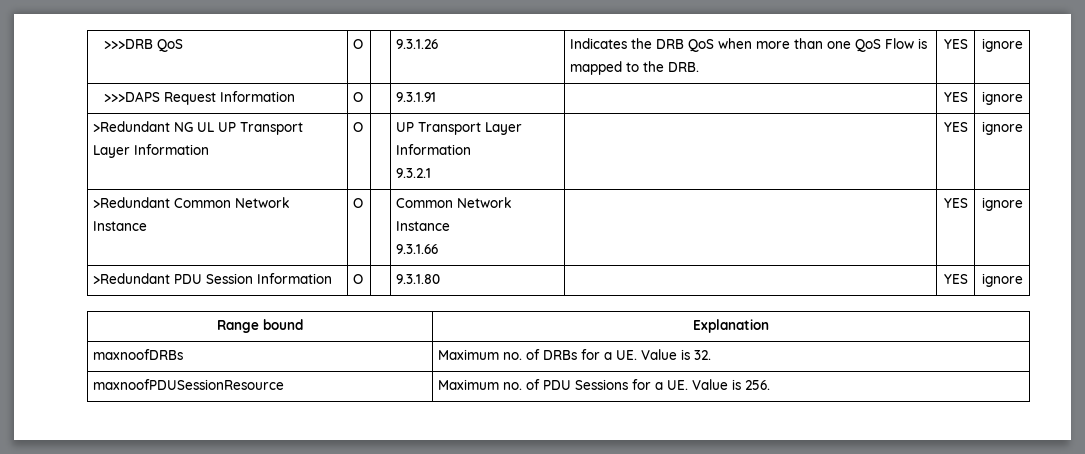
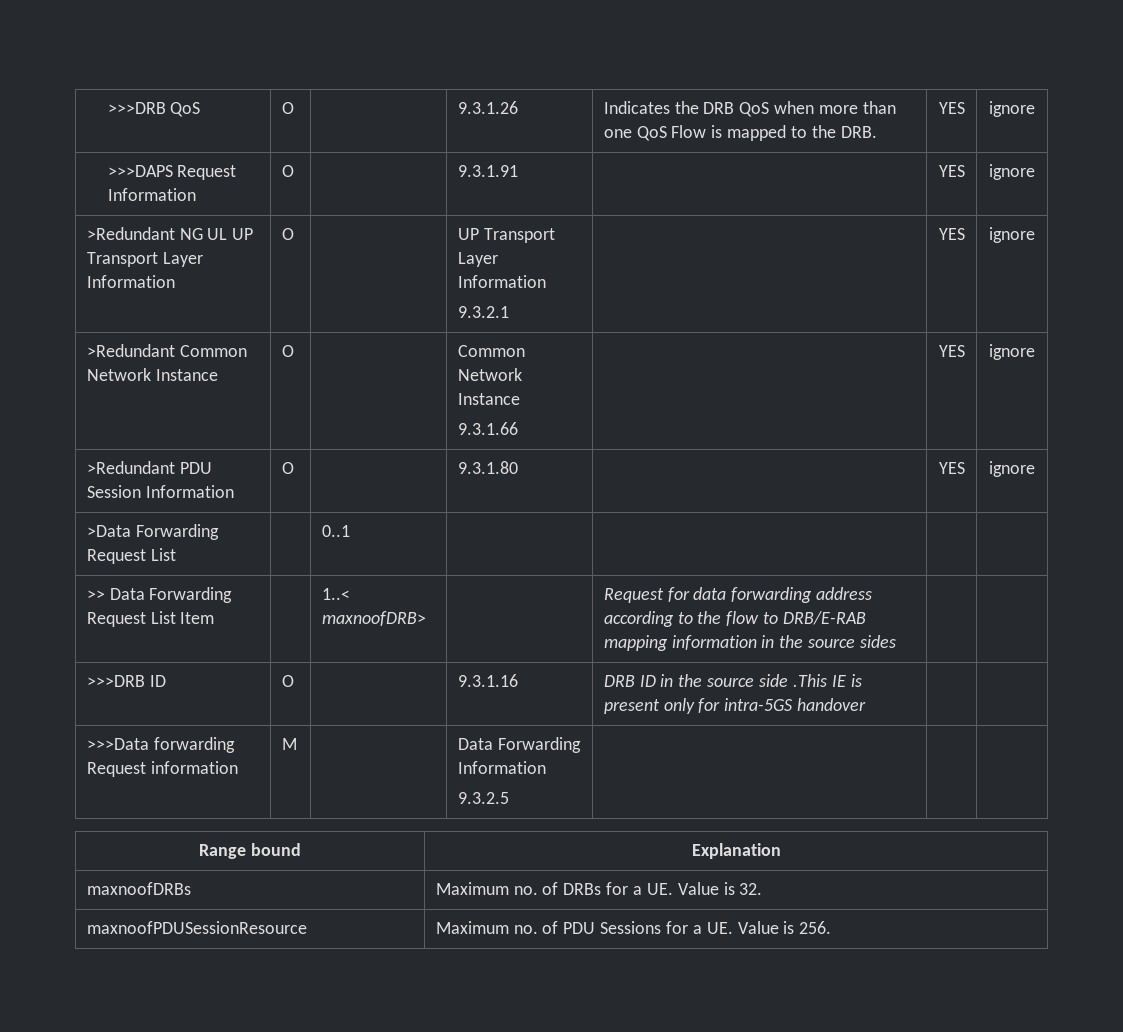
+ >Data Forwarding Request List | | 0..1 | | | |
+ >> Data Forwarding Request List Item | | 1..< maxnoofDRB> | | Request for data forwarding address according to the flow to DRB/E-RAB mapping information in the source sides | |
+ >>>DRB ID | O | | 9.3.1.16 | DRB ID in the source side .This IE is present only for intra-5GS handover | |
+ >>>Data forwarding Request information | M | | Data Forwarding Information
+ 9.3.2.5 | | |

